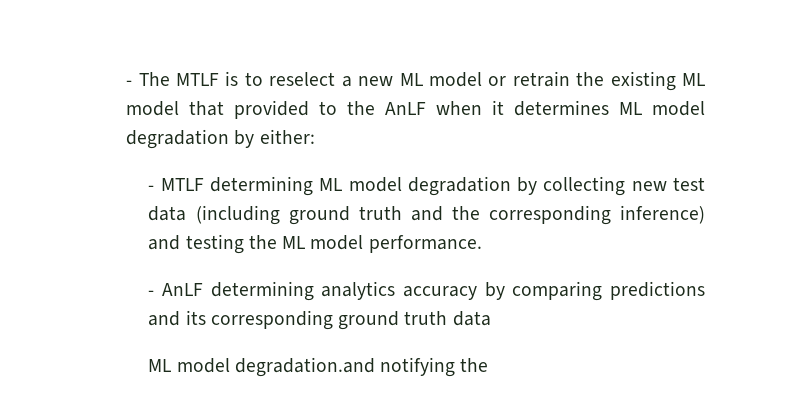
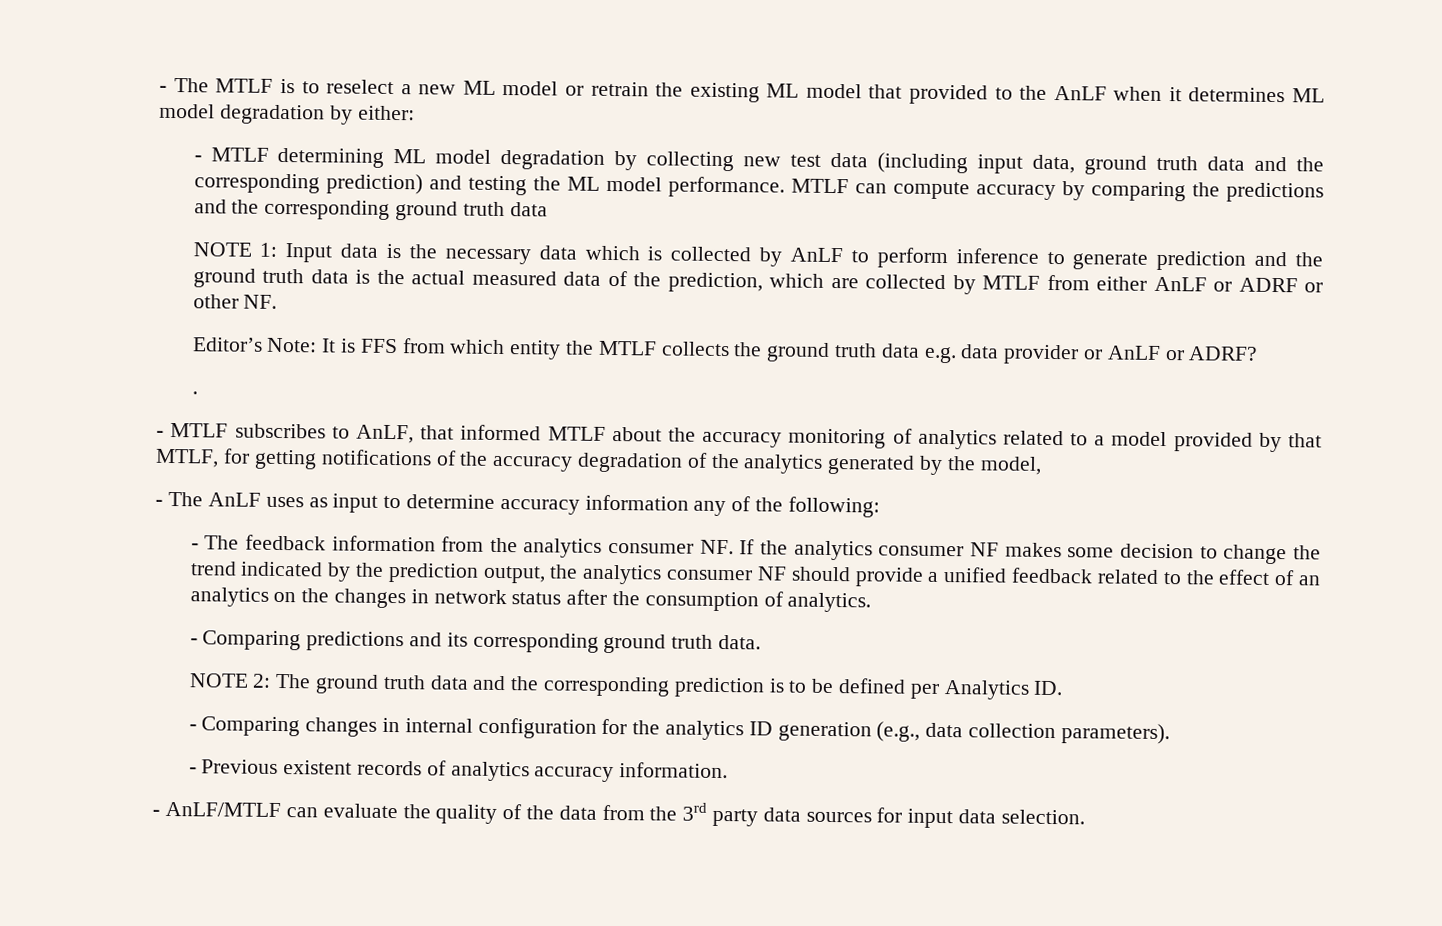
- - MTLF determining ML model degradation by collecting new test data (including ground truth and the corresponding inference) and testing the ML model performance.
- - AnLF determining analytics accuracy by comparing predictions and its corresponding ground truth data
- ML model degradation.and notifying the
+ - MTLF determining ML model degradation by collecting new test data (including input data, ground truth data and the corresponding prediction) and testing the ML model performance. MTLF can compute accuracy by comparing the predictions and the corresponding ground truth data
+ NOTE 1: Input data is the necessary data which is collected by AnLF to perform inference to generate prediction and the ground truth data is the actual measured data of the prediction, which are collected by MTLF from either AnLF or ADRF or other NF.
+ Editor’s Note: It is FFS from which entity the MTLF collects the ground truth data e.g. data provider or AnLF or ADRF?
+ .
+ - MTLF subscribes to AnLF, that informed MTLF about the accuracy monitoring of analytics related to a model provided by that MTLF, for getting notifications of the accuracy degradation of the analytics generated by the model,
+ - The AnLF uses as input to determine accuracy information any of the following:
+ - The feedback information from the analytics consumer NF. If the analytics consumer NF makes some decision to change the trend indicated by the prediction output, the analytics consumer NF should provide a unified feedback related to the effect of an analytics on the changes in network status after the consumption of analytics.
+ - Comparing predictions and its corresponding ground truth data.
+ NOTE 2: The ground truth data and the corresponding prediction is to be defined per Analytics ID.
+ - Comparing changes in internal configuration for the analytics ID generation (e.g., data collection parameters).
+ - Previous existent records of analytics accuracy information.
+ - AnLF/MTLF can evaluate the quality of the data from the 3rd party data sources for input data selection.

